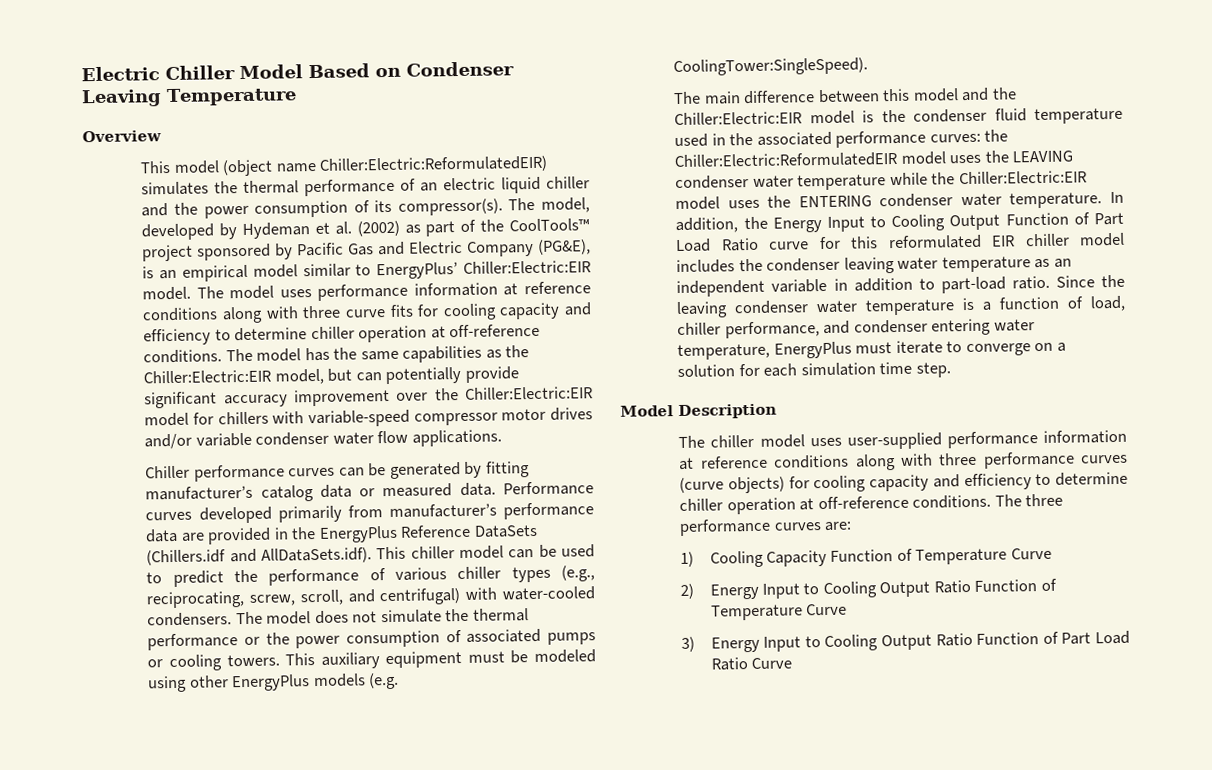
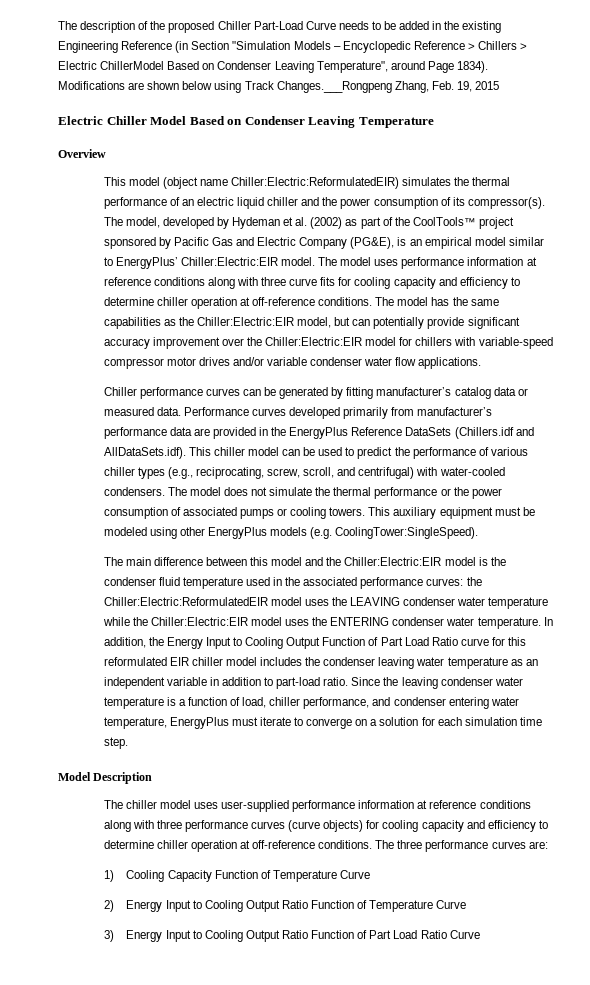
+ The description of the proposed Chiller Part-Load Curve needs to be added in the existing Engineering Reference (in Section "Simulation Models – Encyclopedic Reference > Chillers > Electric ChillerModel Based on Condenser Leaving Temperature", around Page 1834). Modifications are shown below using Track Changes.___Rongpeng Zhang, Feb. 19, 2015

